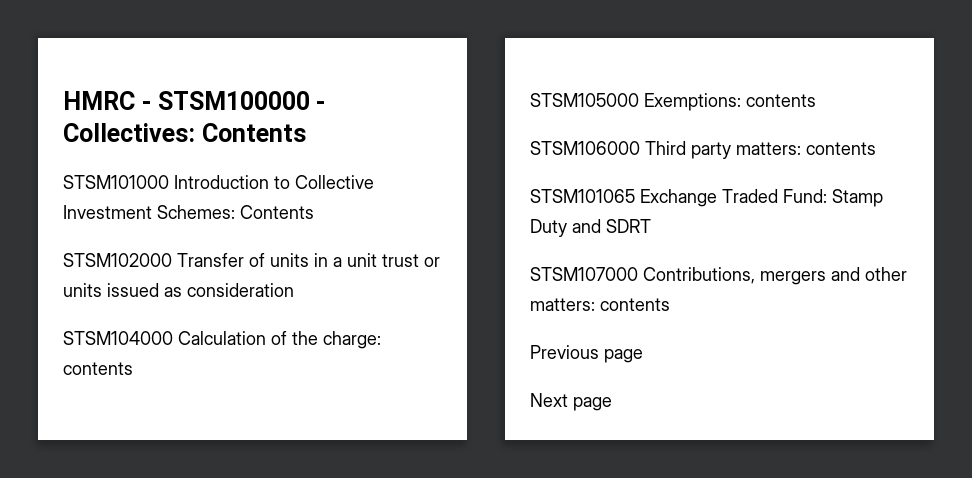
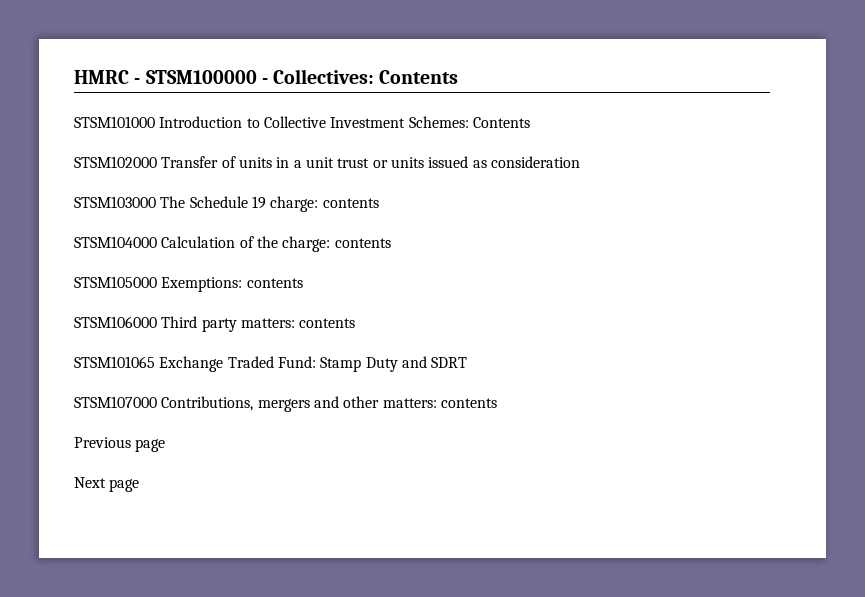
+ STSM103000 The Schedule 19 charge: contents

